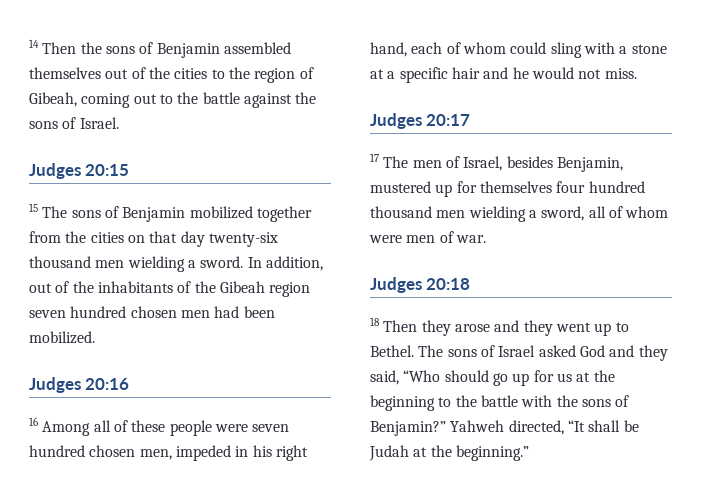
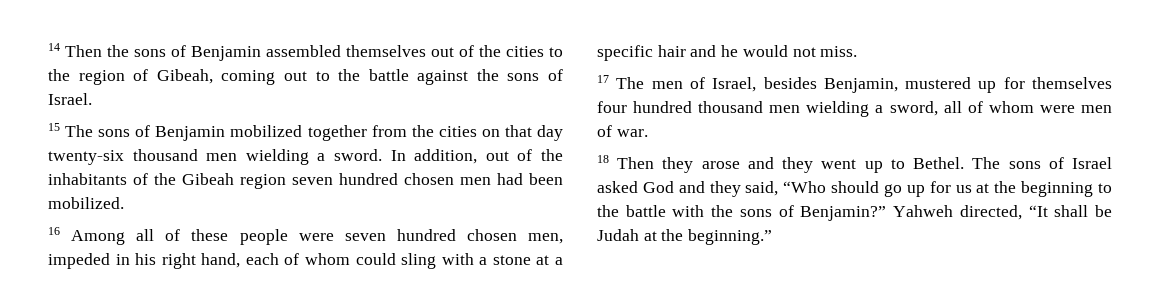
- Judges 20:15
- Judges 20:16
- Judges 20:17
- Judges 20:18

